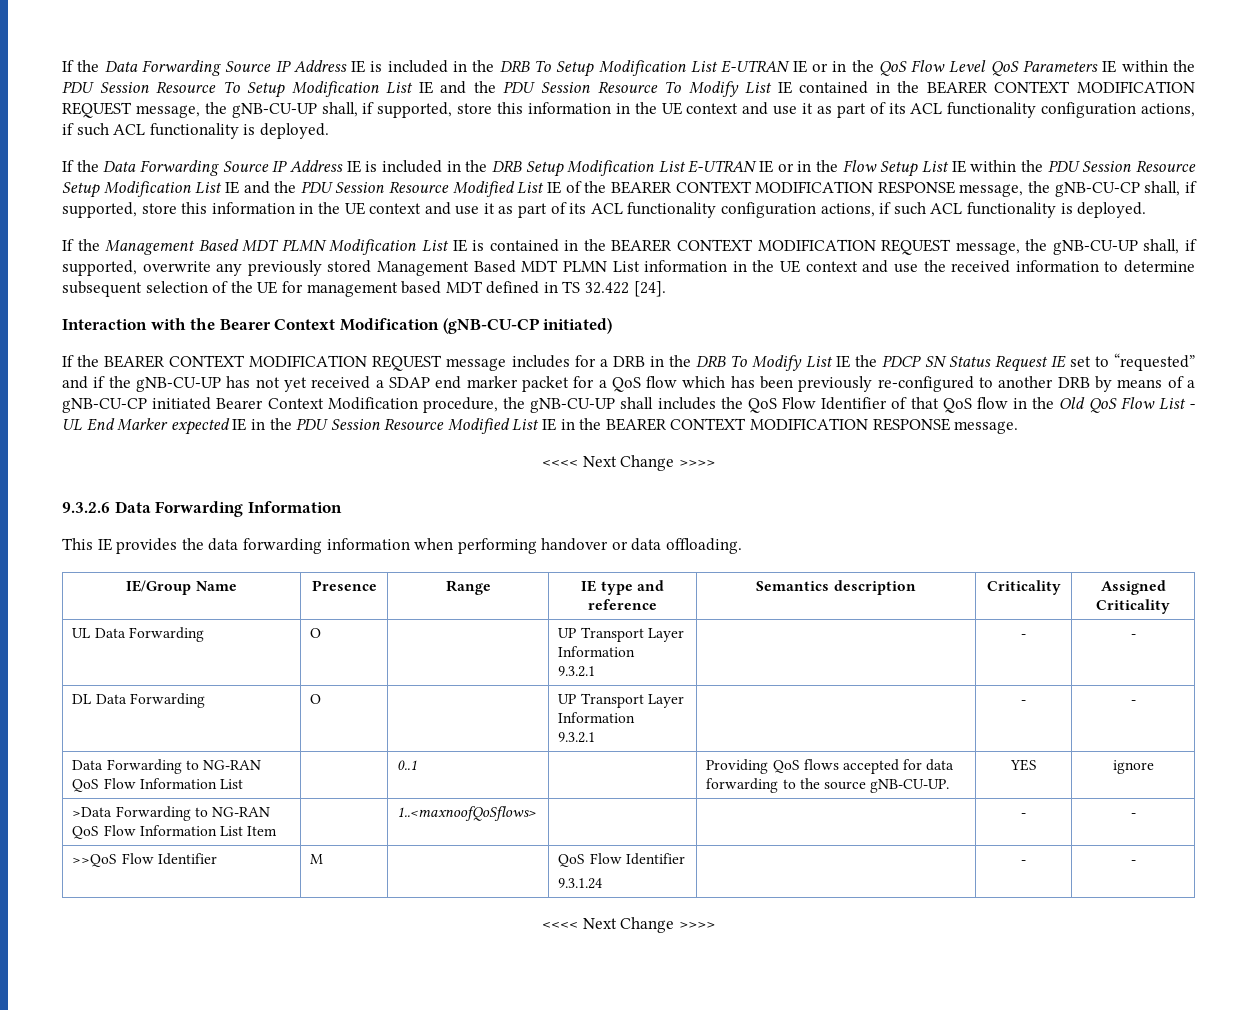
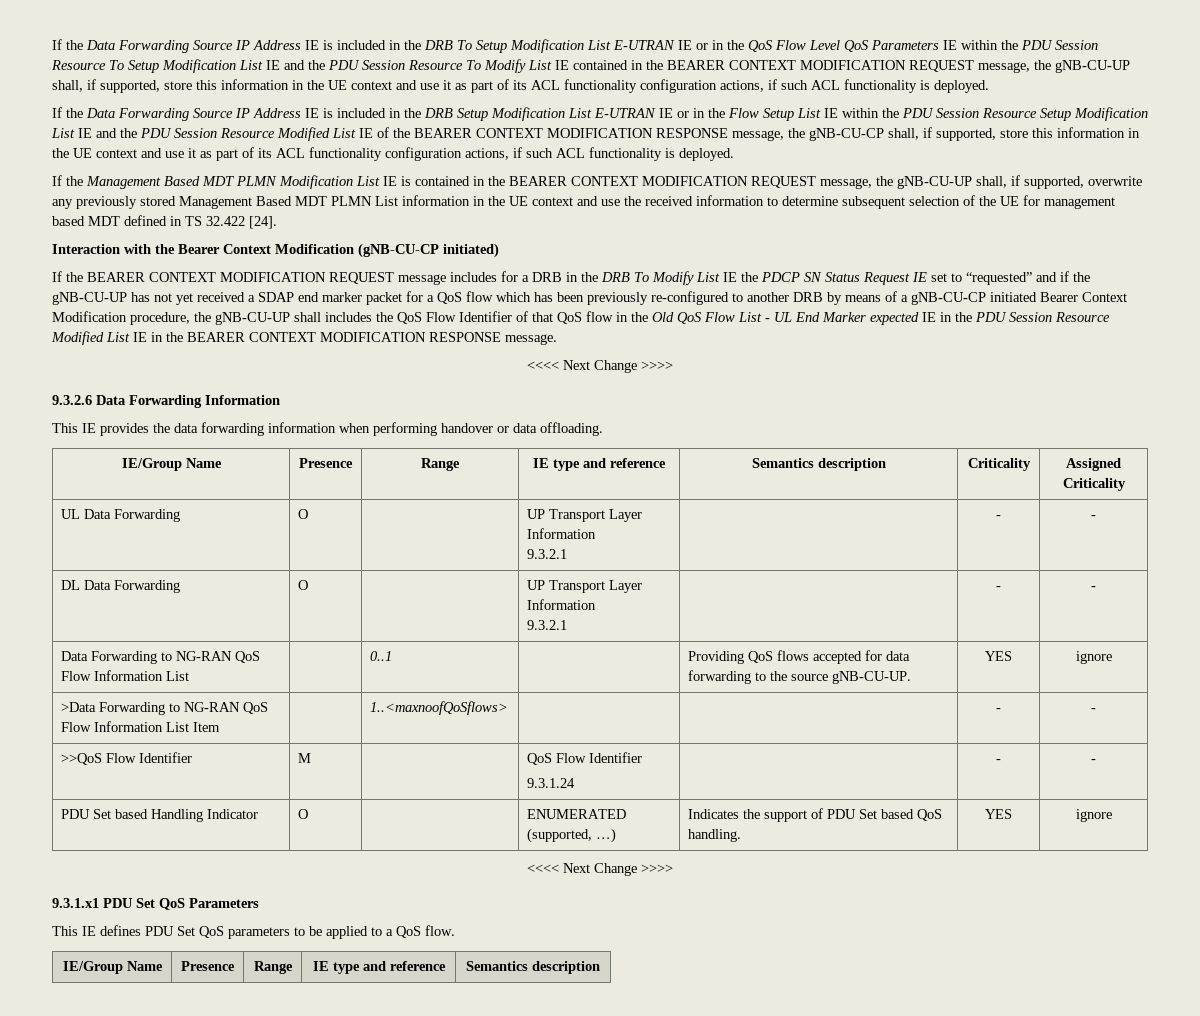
  >>QoS Flow Identifier | M | | QoS Flow Identifier
  9.3.1.24 | | - | -
+ PDU Set based Handling Indicator | O | | ENUMERATED (supported, …) | Indicates the support of PDU Set based QoS handling. | YES | ignore
  <<<< Next Change >>>>
+ 9.3.1.x1 PDU Set QoS Parameters
+ This IE defines PDU Set QoS parameters to be applied to a QoS flow.
+ IE/Group Name | Presence | Range | IE type and reference | Semantics description

